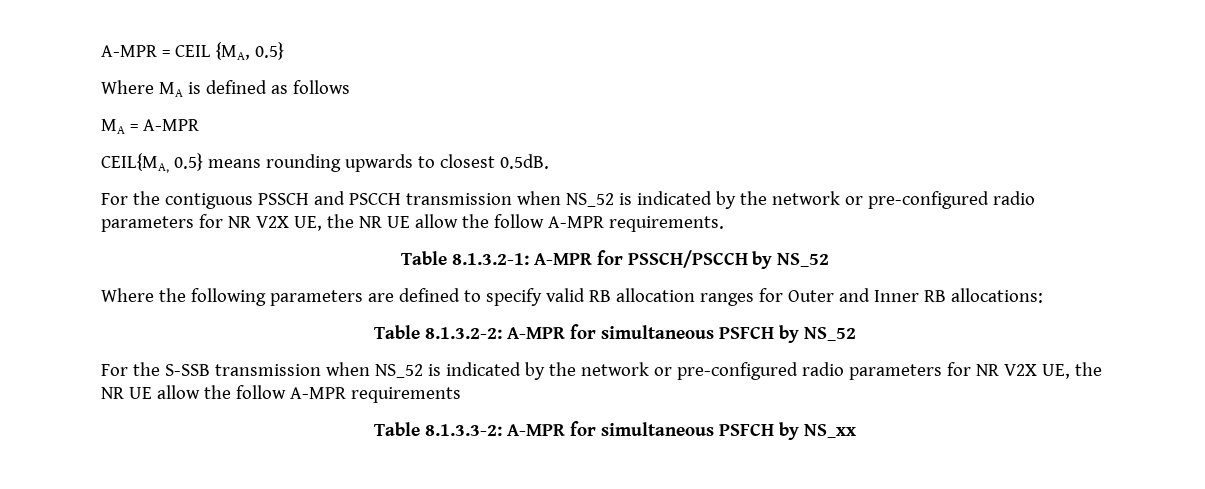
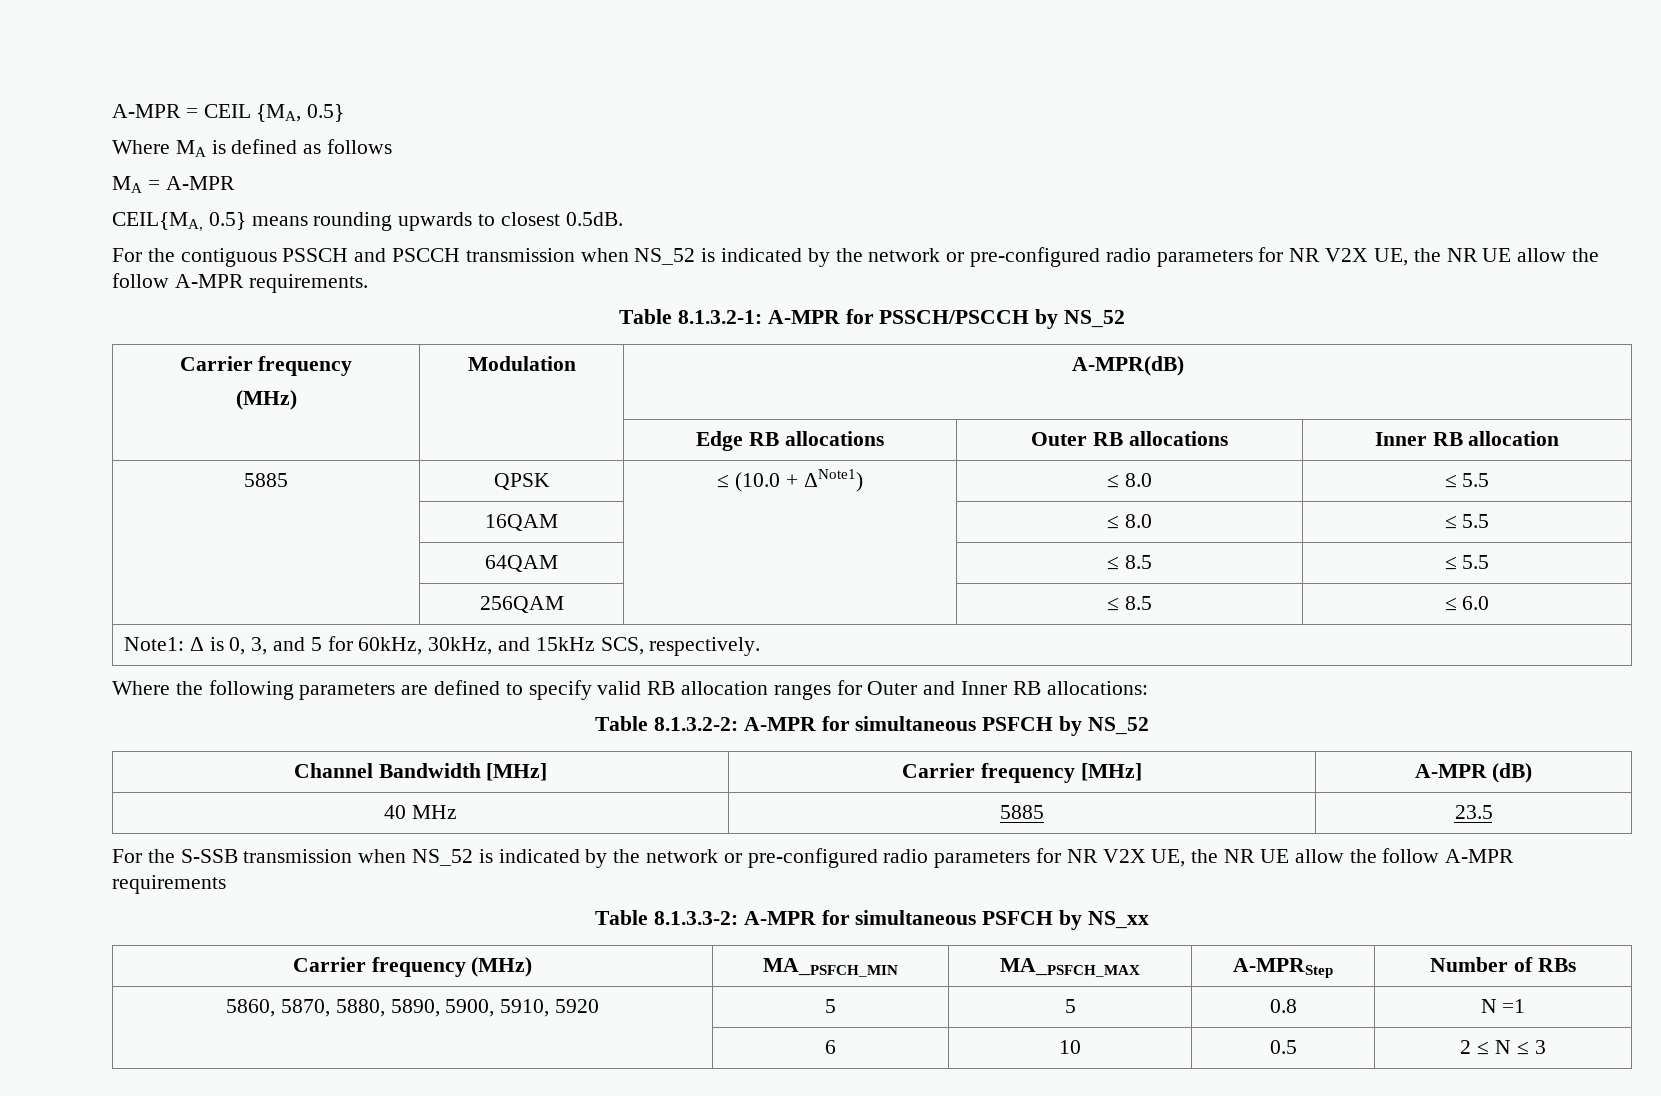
  Table 8.1.3.2-1: A-MPR for PSSCH/PSCCH by NS_52
+ Carrier frequency
+ (MHz) | Modulation | A-MPR(dB)
+ | | Edge RB allocations | Outer RB allocations | Inner RB allocation
+ 5885 | QPSK | ≤ (10.0 + ΔNote1) | ≤ 8.0 | ≤ 5.5
+ | 16QAM | | ≤ 8.0 | ≤ 5.5
+ | 64QAM | | ≤ 8.5 | ≤ 5.5
+ | 256QAM | | ≤ 8.5 | ≤ 6.0
+ Note1: Δ is 0, 3, and 5 for 60kHz, 30kHz, and 15kHz SCS, respectively.
+ Channel Bandwidth [MHz] | Carrier frequency [MHz] | A-MPR (dB)
+ 40 MHz | 5885 | 23.5
+ Carrier frequency (MHz) | MA_PSFCH_MIN | MA_PSFCH_MAX | A-MPRStep | Number of RBs
+ 5860, 5870, 5880, 5890, 5900, 5910, 5920 | 5 | 5 | 0.8 | N =1
+ | 6 | 10 | 0.5 | 2 ≤ N ≤ 3

